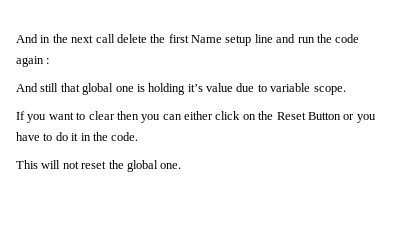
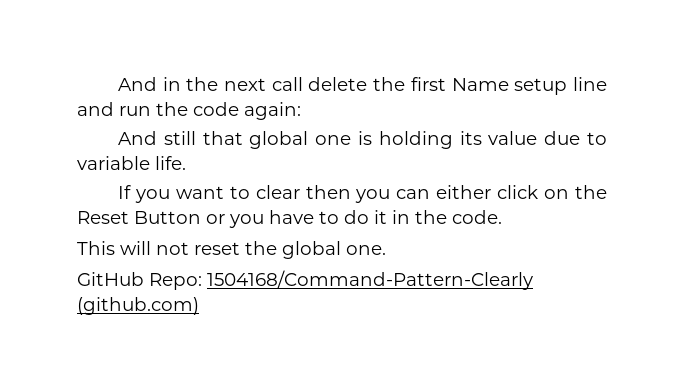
- And in the next call delete the first Name setup line and run the code again :
+ And in the next call delete the first Name setup line and run the code again:
- And still that global one is holding it’s value due to variable scope.
+ And still that global one is holding its value due to variable life.
+ GitHub Repo: 1504168/Command-Pattern-Clearly (github.com)

